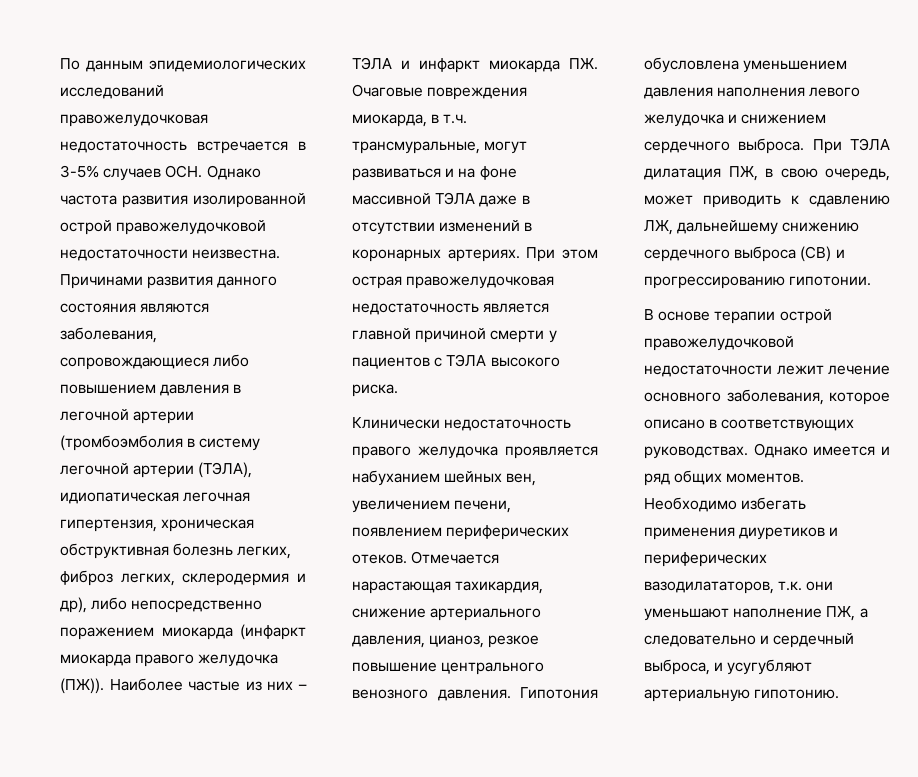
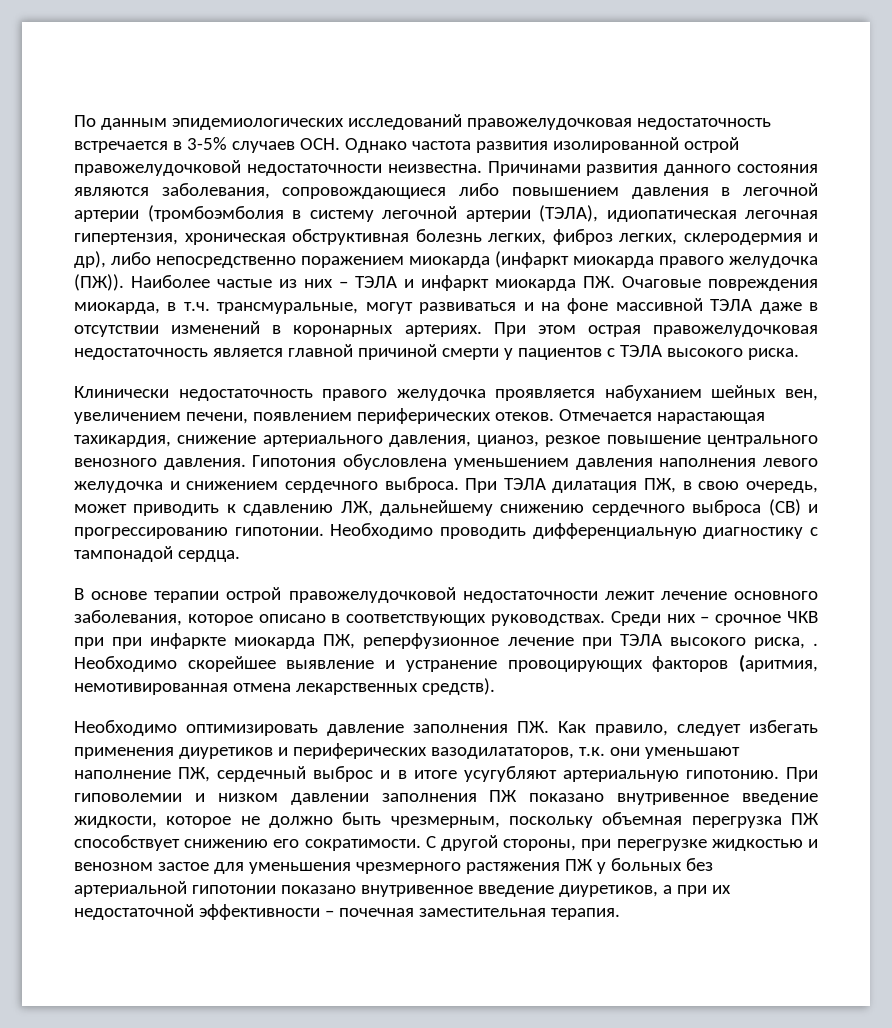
+ Необходимо проводить дифференциальную диагностику с тампонадой сердца.
- Однако имеется и ряд общих моментов. Необходимо избегать применения диуретиков и периферических вазодилататоров, т.к. они уменьшают наполнение ПЖ, а следовательно и сердечный выброса, и усугубляют артериальную гипотонию.
+ Среди них – срочное ЧКВ при при инфаркте миокарда ПЖ, реперфузионное лечение при ТЭЛА высокого риска, . Необходимо скорейшее выявление и устранение провоцирующих факторов (аритмия, немотивированная отмена лекарственных средств).
+ Необходимо оптимизировать давление заполнения ПЖ. Как правило, следует избегать применения диуретиков и периферических вазодилататоров, т.к. они уменьшают наполнение ПЖ, сердечный выброс и в итоге усугубляют артериальную гипотонию. При гиповолемии и низком давлении заполнения ПЖ показано внутривенное введение жидкости, которое не должно быть чрезмерным, поскольку объемная перегрузка ПЖ способствует снижению его сократимости. С другой стороны, при перегрузке жидкостью и венозном застое для уменьшения чрезмерного растяжения ПЖ у больных без артериальной гипотонии показано внутривенное введение диуретиков, а при их недостаточной эффективности – почечная заместительная терапия.

